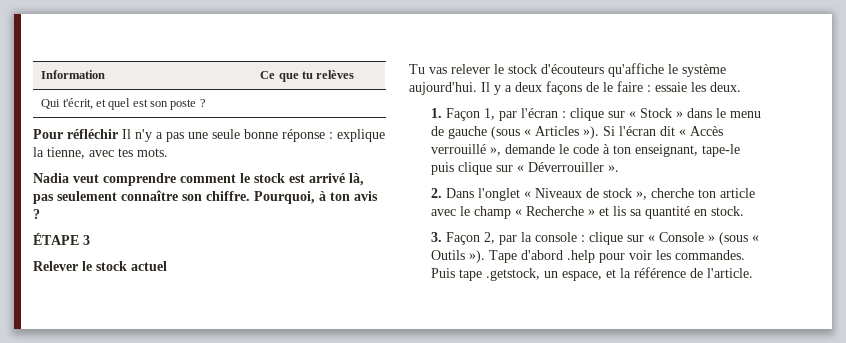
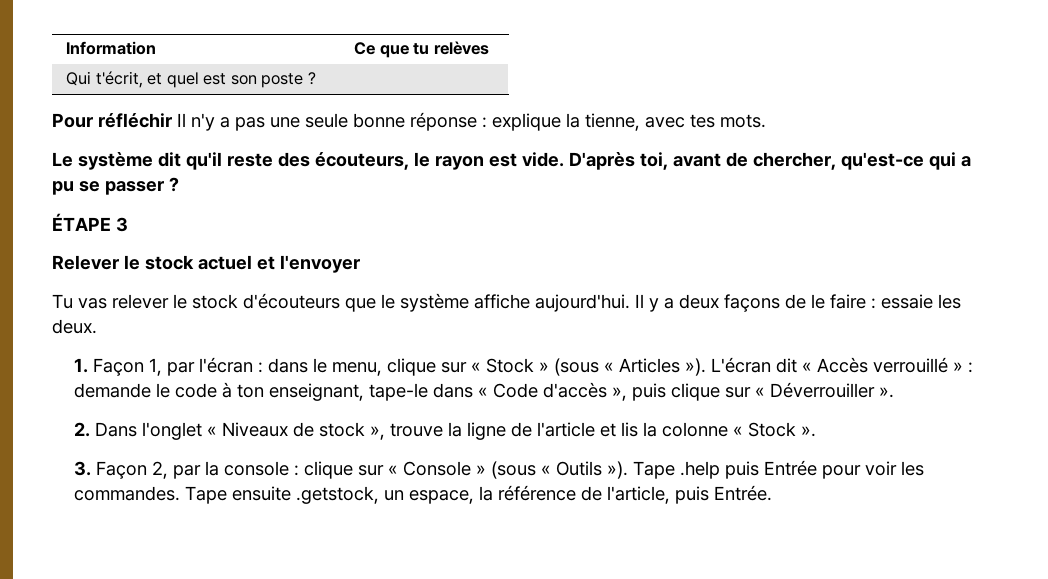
- Nadia veut comprendre comment le stock est arrivé là, pas seulement connaître son chiffre. Pourquoi, à ton avis ?
+ Le système dit qu'il reste des écouteurs, le rayon est vide. D'après toi, avant de chercher, qu'est-ce qui a pu se passer ?
- Relever le stock actuel
+ Relever le stock actuel et l'envoyer
- Tu vas relever le stock d'écouteurs qu'affiche le système aujourd'hui.
+ Tu vas relever le stock d'écouteurs que le système affiche aujourd'hui.
- 1. Façon 1, par l'écran : clique sur « Stock » dans le menu de gauche (sous « Articles »).
+ 1. Façon 1, par l'écran : dans le menu, clique sur « Stock » (sous « Articles »).
- Si l'écran dit « Accès verrouillé », demande le code à ton enseignant, tape-le puis clique sur « Déverrouiller ».
+ L'écran dit « Accès verrouillé » : demande le code à ton enseignant, tape-le dans « Code d'accès », puis clique sur « Déverrouiller ».
- 2. Dans l'onglet « Niveaux de stock », cherche ton article avec le champ « Recherche » et lis sa quantité en stock.
+ 2. Dans l'onglet « Niveaux de stock », trouve la ligne de l'article et lis la colonne « Stock ».
- Tape d'abord .help pour voir les commandes.
+ Tape .help puis Entrée pour voir les commandes.
- Puis tape .getstock, un espace, et la référence de l'article.
+ Tape ensuite .getstock, un espace, la référence de l'article, puis Entrée.

